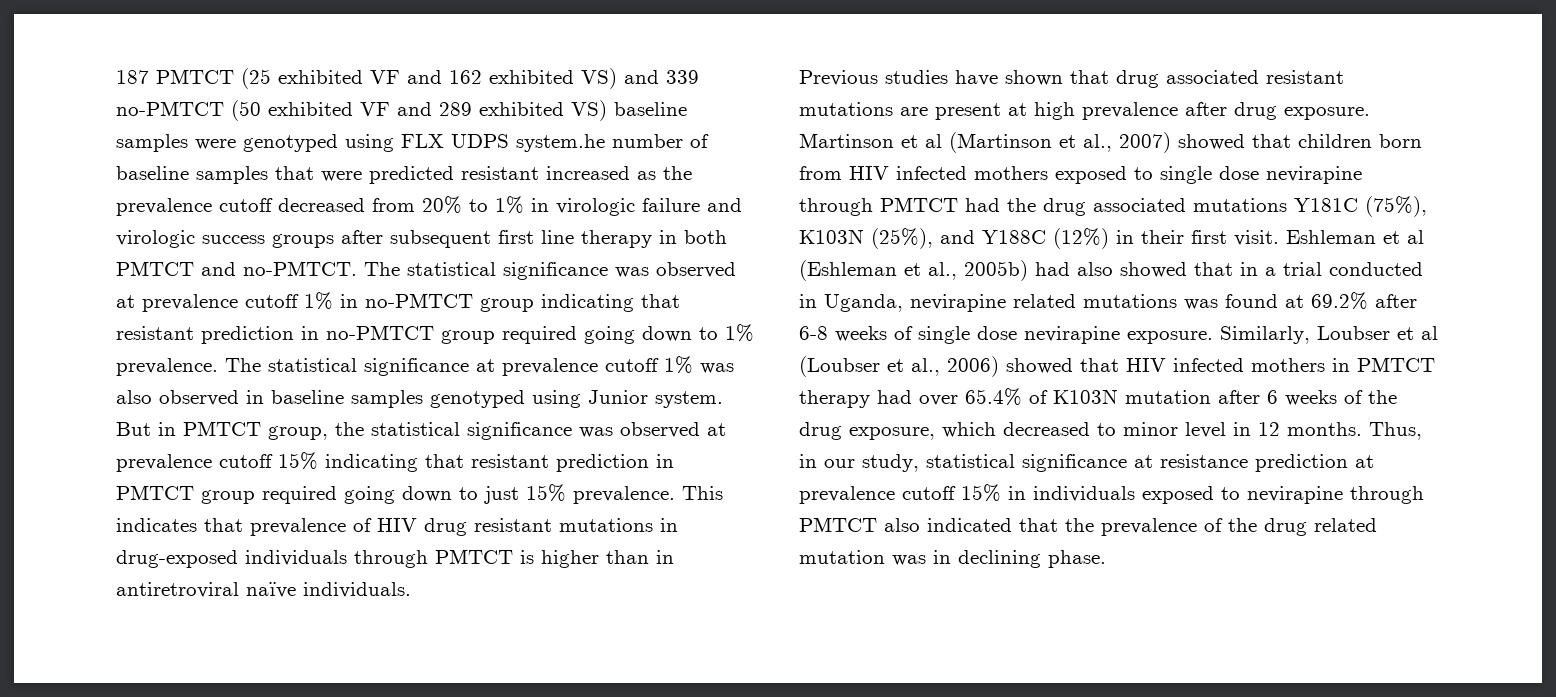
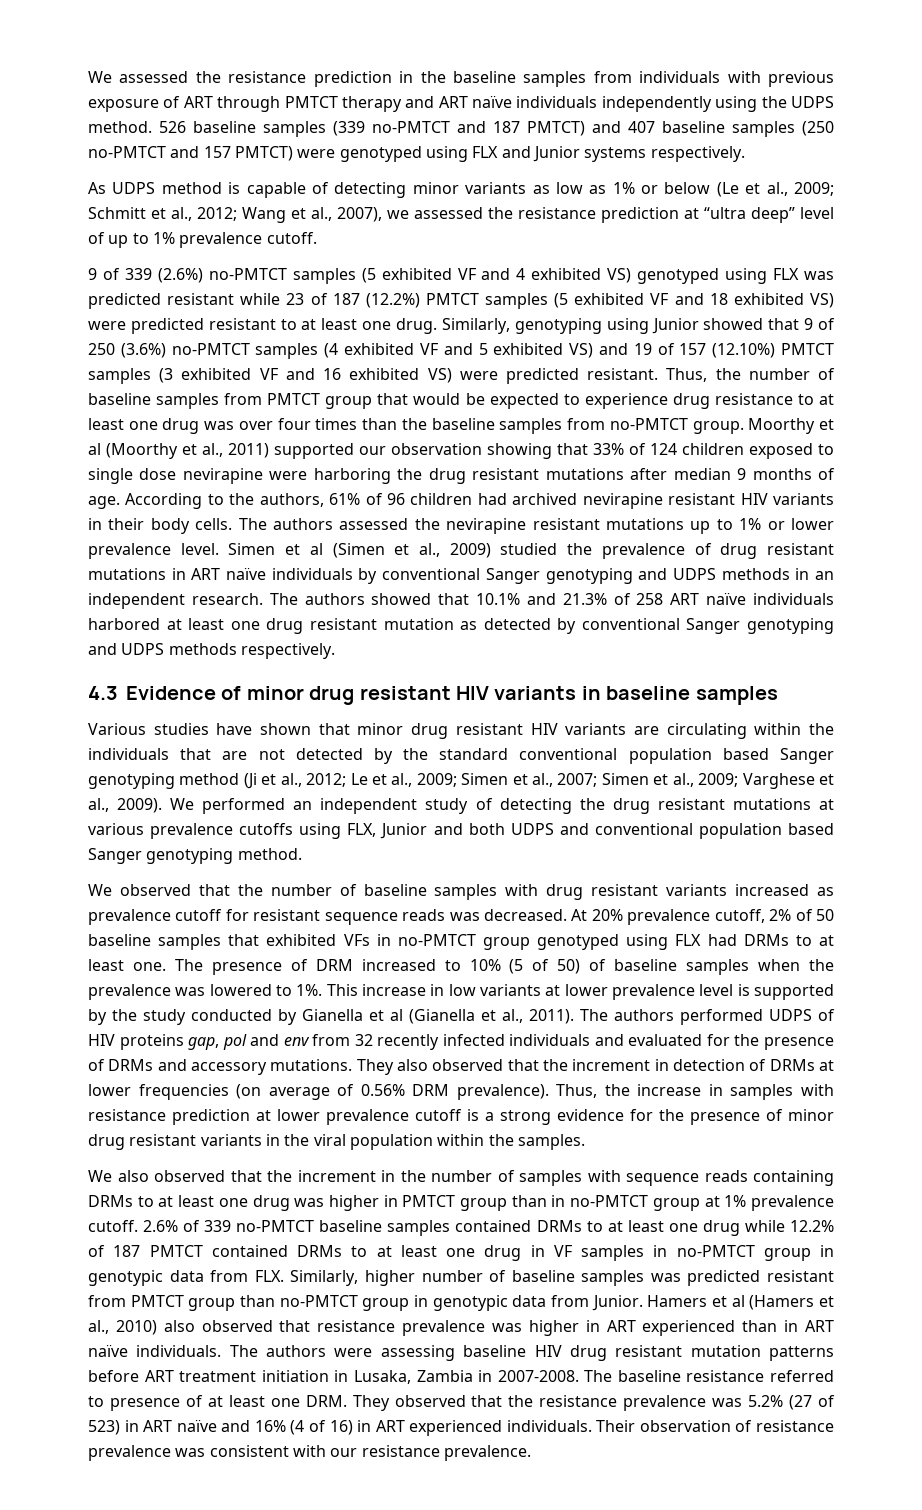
- 187 PMTCT (25 exhibited VF and 162 exhibited VS) and 339 no-PMTCT (50 exhibited VF and 289 exhibited VS) baseline samples were genotyped using FLX UDPS system.he number of baseline samples that were predicted resistant increased as the prevalence cutoff decreased from 20% to 1% in virologic failure and virologic success groups after subsequent first line therapy in both PMTCT and no-PMTCT. The statistical significance was observed at prevalence cutoff 1% in no-PMTCT group indicating that resistant prediction in no-PMTCT group required going down to 1% prevalence. The statistical significance at prevalence cutoff 1% was also observed in baseline samples genotyped using Junior system. But in PMTCT group, the statistical significance was observed at prevalence cutoff 15% indicating that resistant prediction in PMTCT group required going down to just 15% prevalence. This indicates that prevalence of HIV drug resistant mutations in drug-exposed individuals through PMTCT is higher than in antiretroviral naïve individuals.
- Previous studies have shown that drug associated resistant mutations are present at high prevalence after drug exposure. Martinson et al (Martinson et al., 2007) showed that children born from HIV infected mothers exposed to single dose nevirapine through PMTCT had the drug associated mutations Y181C (75%), K103N (25%), and Y188C (12%) in their first visit. Eshleman et al (Eshleman et al., 2005b) had also showed that in a trial conducted in Uganda, nevirapine related mutations was found at 69.2% after 6-8 weeks of single dose nevirapine exposure. Similarly, Loubser et al (Loubser et al., 2006) showed that HIV infected mothers in PMTCT therapy had over 65.4% of K103N mutation after 6 weeks of the drug exposure, which decreased to minor level in 12 months. Thus, in our study, statistical significance at resistance prediction at prevalence cutoff 15% in individuals exposed to nevirapine through PMTCT also indicated that the prevalence of the drug related mutation was in declining phase.
+ We assessed the resistance prediction in the baseline samples from individuals with previous exposure of ART through PMTCT therapy and ART naïve individuals independently using the UDPS method. 526 baseline samples (339 no-PMTCT and 187 PMTCT) and 407 baseline samples (250 no-PMTCT and 157 PMTCT) were genotyped using FLX and Junior systems respectively.
+ As UDPS method is capable of detecting minor variants as low as 1% or below (Le et al., 2009; Schmitt et al., 2012; Wang et al., 2007), we assessed the resistance prediction at “ultra deep” level of up to 1% prevalence cutoff.
+ 9 of 339 (2.6%) no-PMTCT samples (5 exhibited VF and 4 exhibited VS) genotyped using FLX was predicted resistant while 23 of 187 (12.2%) PMTCT samples (5 exhibited VF and 18 exhibited VS) were predicted resistant to at least one drug. Similarly, genotyping using Junior showed that 9 of 250 (3.6%) no-PMTCT samples (4 exhibited VF and 5 exhibited VS) and 19 of 157 (12.10%) PMTCT samples (3 exhibited VF and 16 exhibited VS) were predicted resistant. Thus, the number of baseline samples from PMTCT group that would be expected to experience drug resistance to at least one drug was over four times than the baseline samples from no-PMTCT group. Moorthy et al (Moorthy et al., 2011) supported our observation showing that 33% of 124 children exposed to single dose nevirapine were harboring the drug resistant mutations after median 9 months of age. According to the authors, 61% of 96 children had archived nevirapine resistant HIV variants in their body cells. The authors assessed the nevirapine resistant mutations up to 1% or lower prevalence level. Simen et al (Simen et al., 2009) studied the prevalence of drug resistant mutations in ART naïve individuals by conventional Sanger genotyping and UDPS methods in an independent research. The authors showed that 10.1% and 21.3% of 258 ART naïve individuals harbored at least one drug resistant mutation as detected by conventional Sanger genotyping and UDPS methods respectively.
+ 4.3 Evidence of minor drug resistant HIV variants in baseline samples
+ Various studies have shown that minor drug resistant HIV variants are circulating within the individuals that are not detected by the standard conventional population based Sanger genotyping method (Ji et al., 2012; Le et al., 2009; Simen et al., 2007; Simen et al., 2009; Varghese et al., 2009). We performed an independent study of detecting the drug resistant mutations at various prevalence cutoffs using FLX, Junior and both UDPS and conventional population based Sanger genotyping method.
+ We observed that the number of baseline samples with drug resistant variants increased as prevalence cutoff for resistant sequence reads was decreased. At 20% prevalence cutoff, 2% of 50 baseline samples that exhibited VFs in no-PMTCT group genotyped using FLX had DRMs to at least one. The presence of DRM increased to 10% (5 of 50) of baseline samples when the prevalence was lowered to 1%. This increase in low variants at lower prevalence level is supported by the study conducted by Gianella et al (Gianella et al., 2011). The authors performed UDPS of HIV proteins gap, pol and env from 32 recently infected individuals and evaluated for the presence of DRMs and accessory mutations. They also observed that the increment in detection of DRMs at lower frequencies (on average of 0.56% DRM prevalence). Thus, the increase in samples with resistance prediction at lower prevalence cutoff is a strong evidence for the presence of minor drug resistant variants in the viral population within the samples.
+ We also observed that the increment in the number of samples with sequence reads containing DRMs to at least one drug was higher in PMTCT group than in no-PMTCT group at 1% prevalence cutoff. 2.6% of 339 no-PMTCT baseline samples contained DRMs to at least one drug while 12.2% of 187 PMTCT contained DRMs to at least one drug in VF samples in no-PMTCT group in genotypic data from FLX. Similarly, higher number of baseline samples was predicted resistant from PMTCT group than no-PMTCT group in genotypic data from Junior. Hamers et al (Hamers et al., 2010) also observed that resistance prevalence was higher in ART experienced than in ART naïve individuals. The authors were assessing baseline HIV drug resistant mutation patterns before ART treatment initiation in Lusaka, Zambia in 2007-2008. The baseline resistance referred to presence of at least one DRM. They observed that the resistance prevalence was 5.2% (27 of 523) in ART naïve and 16% (4 of 16) in ART experienced individuals. Their observation of resistance prevalence was consistent with our resistance prevalence.

